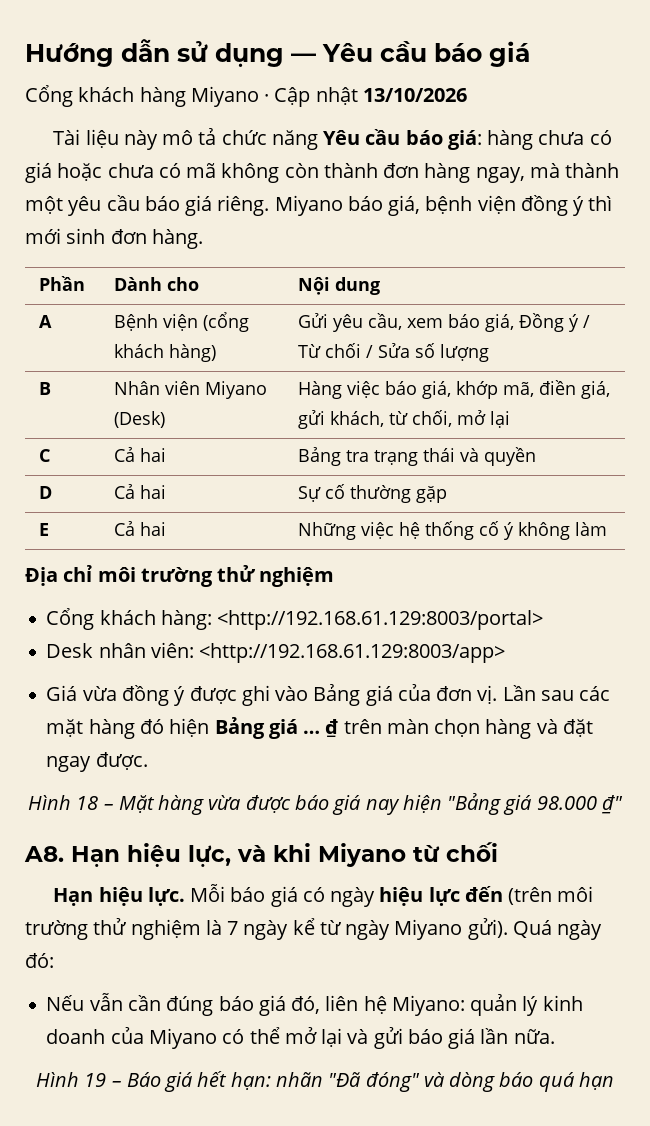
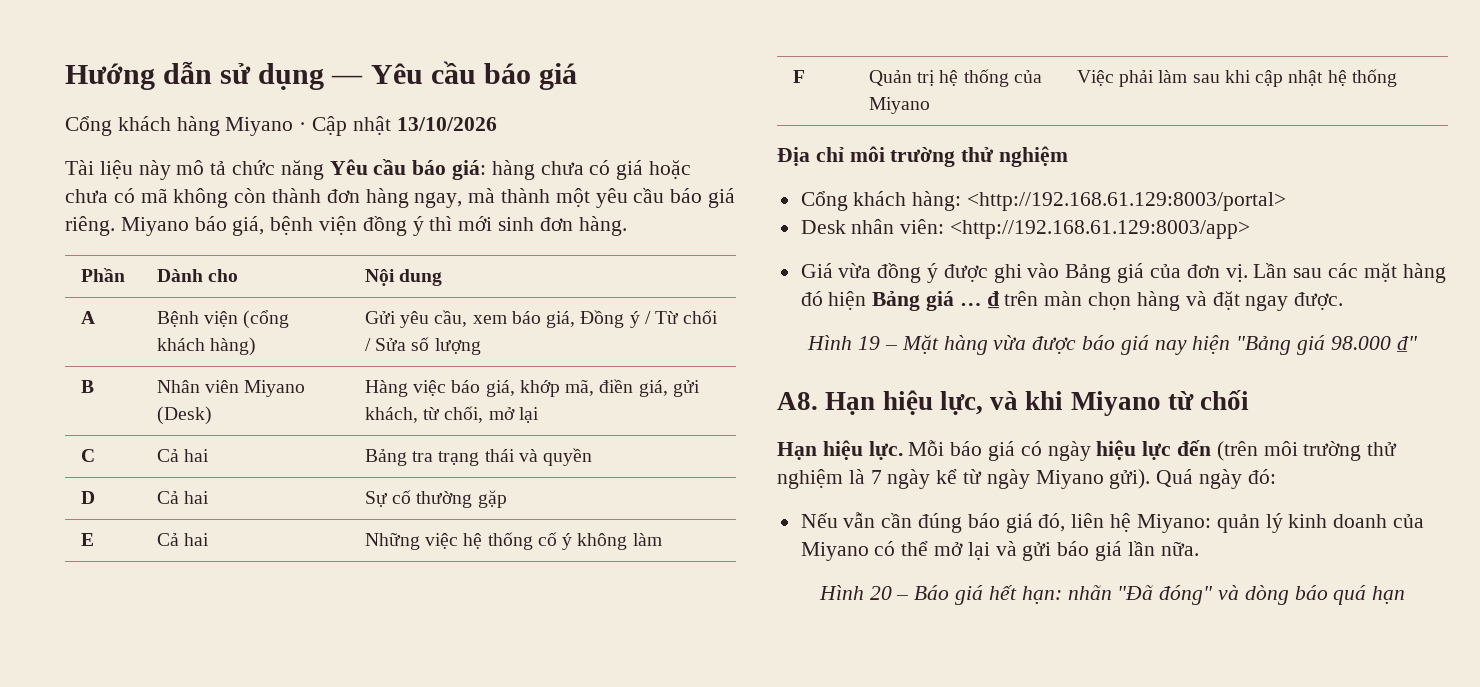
+ F | Quản trị hệ thống của Miyano | Việc phải làm sau khi cập nhật hệ thống
- Hình 18 – Mặt hàng vừa được báo giá nay hiện "Bảng giá 98.000 ₫"
+ Hình 19 – Mặt hàng vừa được báo giá nay hiện "Bảng giá 98.000 ₫"
- Hình 19 – Báo giá hết hạn: nhãn "Đã đóng" và dòng báo quá hạn
+ Hình 20 – Báo giá hết hạn: nhãn "Đã đóng" và dòng báo quá hạn

